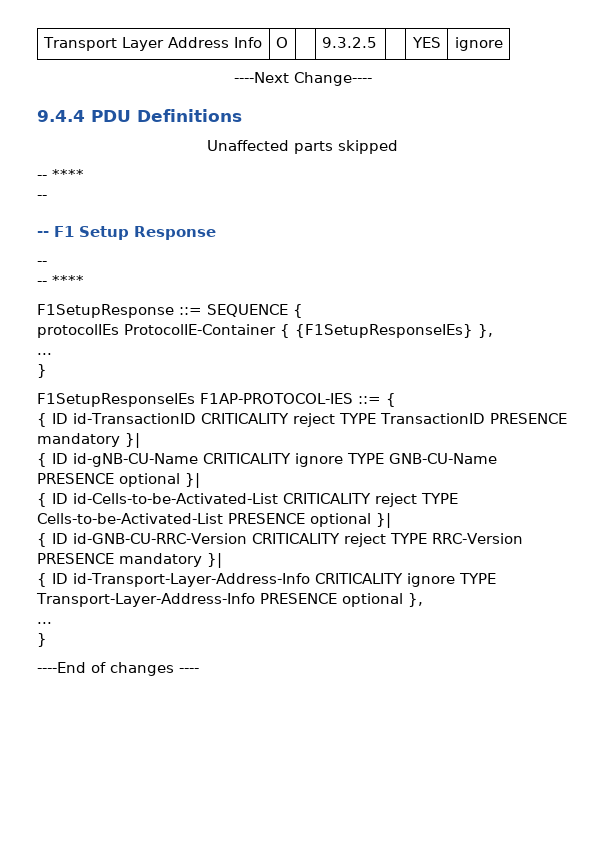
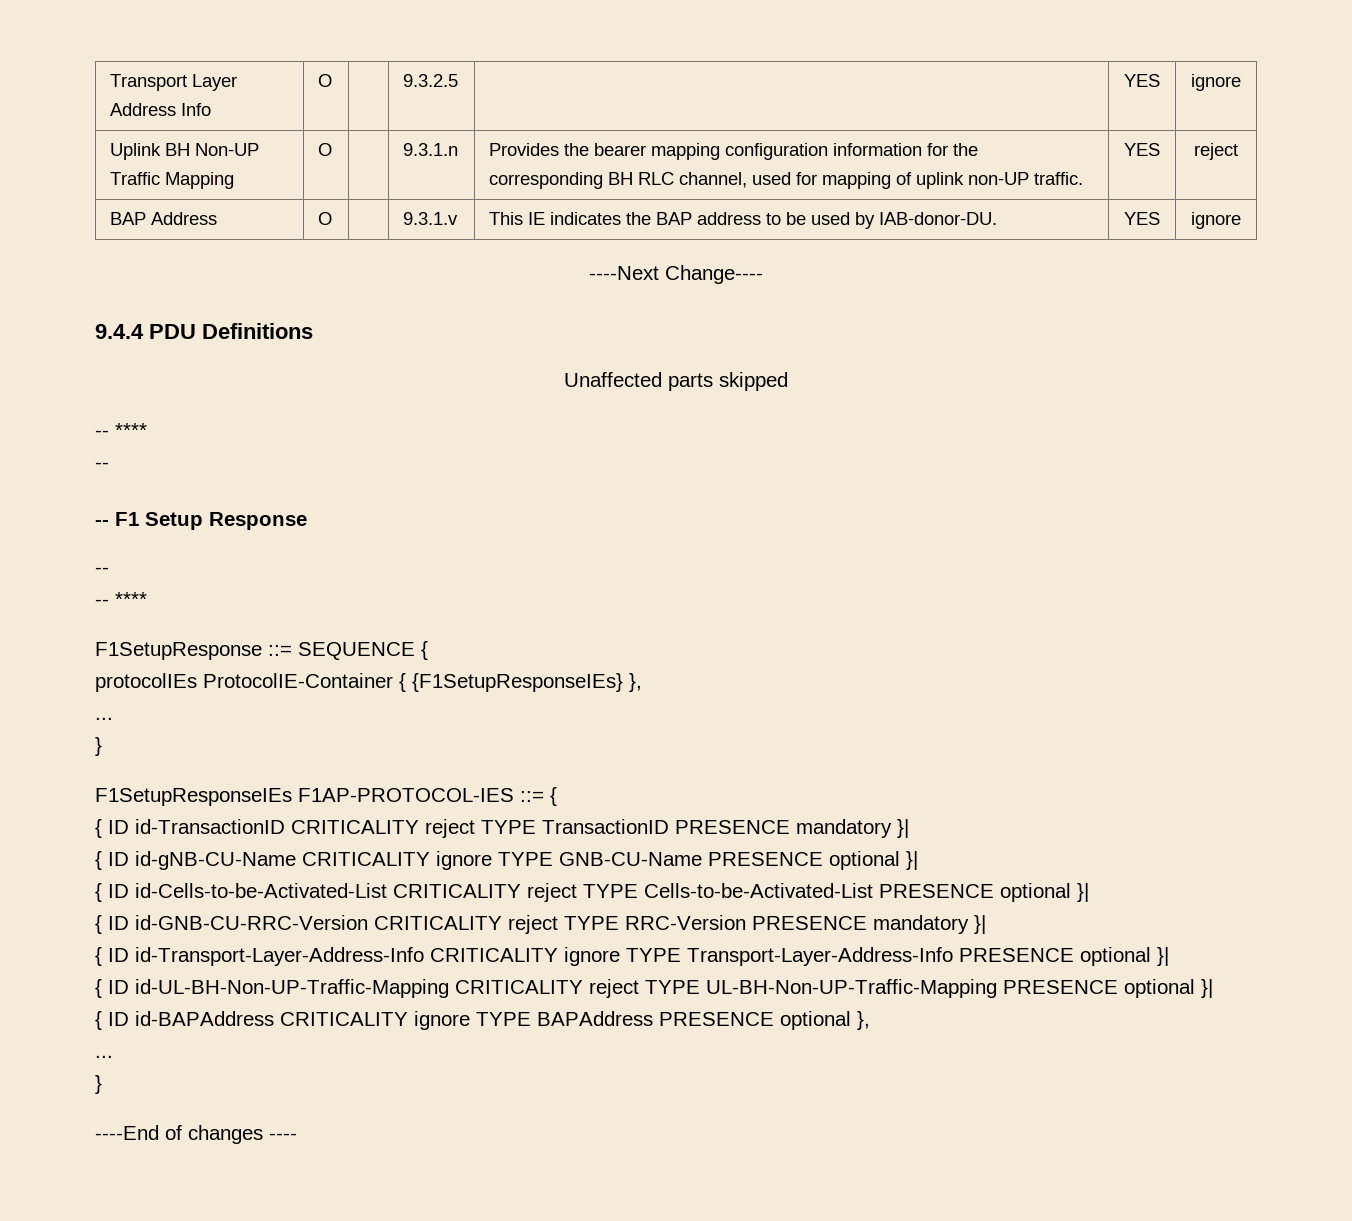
+ Uplink BH Non-UP Traffic Mapping | O | | 9.3.1.n | Provides the bearer mapping configuration information for the corresponding BH RLC channel, used for mapping of uplink non-UP traffic. | YES | reject
+ BAP Address | O | | 9.3.1.v | This IE indicates the BAP address to be used by IAB-donor-DU. | YES | ignore
- { ID id-Transport-Layer-Address-Info CRITICALITY ignore TYPE Transport-Layer-Address-Info PRESENCE optional },
+ { ID id-Transport-Layer-Address-Info CRITICALITY ignore TYPE Transport-Layer-Address-Info PRESENCE optional }|
+ { ID id-UL-BH-Non-UP-Traffic-Mapping CRITICALITY reject TYPE UL-BH-Non-UP-Traffic-Mapping PRESENCE optional }|
+ { ID id-BAPAddress CRITICALITY ignore TYPE BAPAddress PRESENCE optional },

